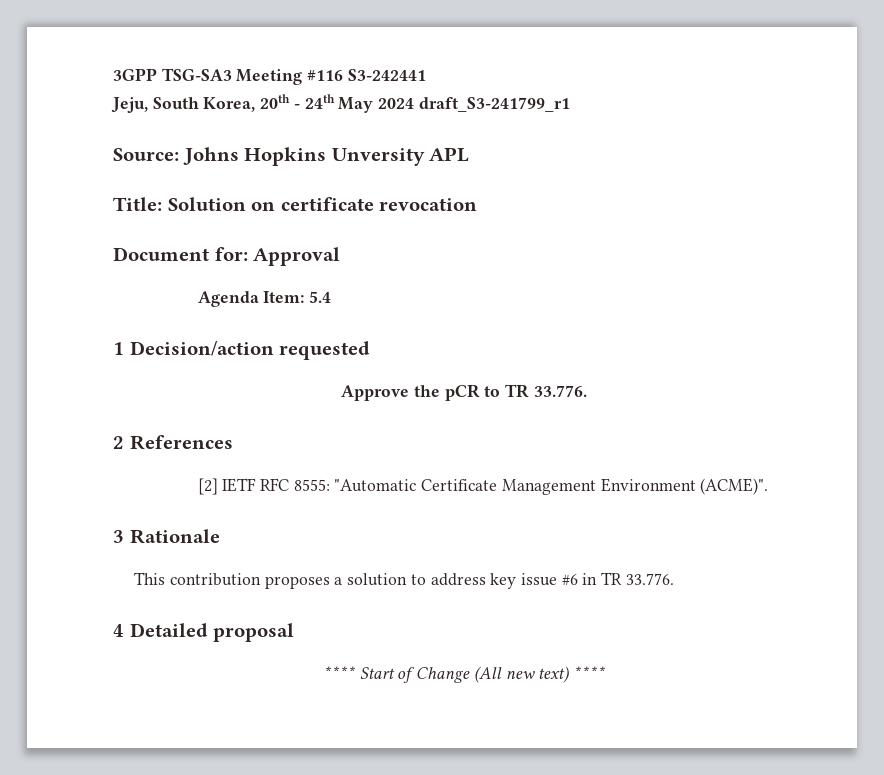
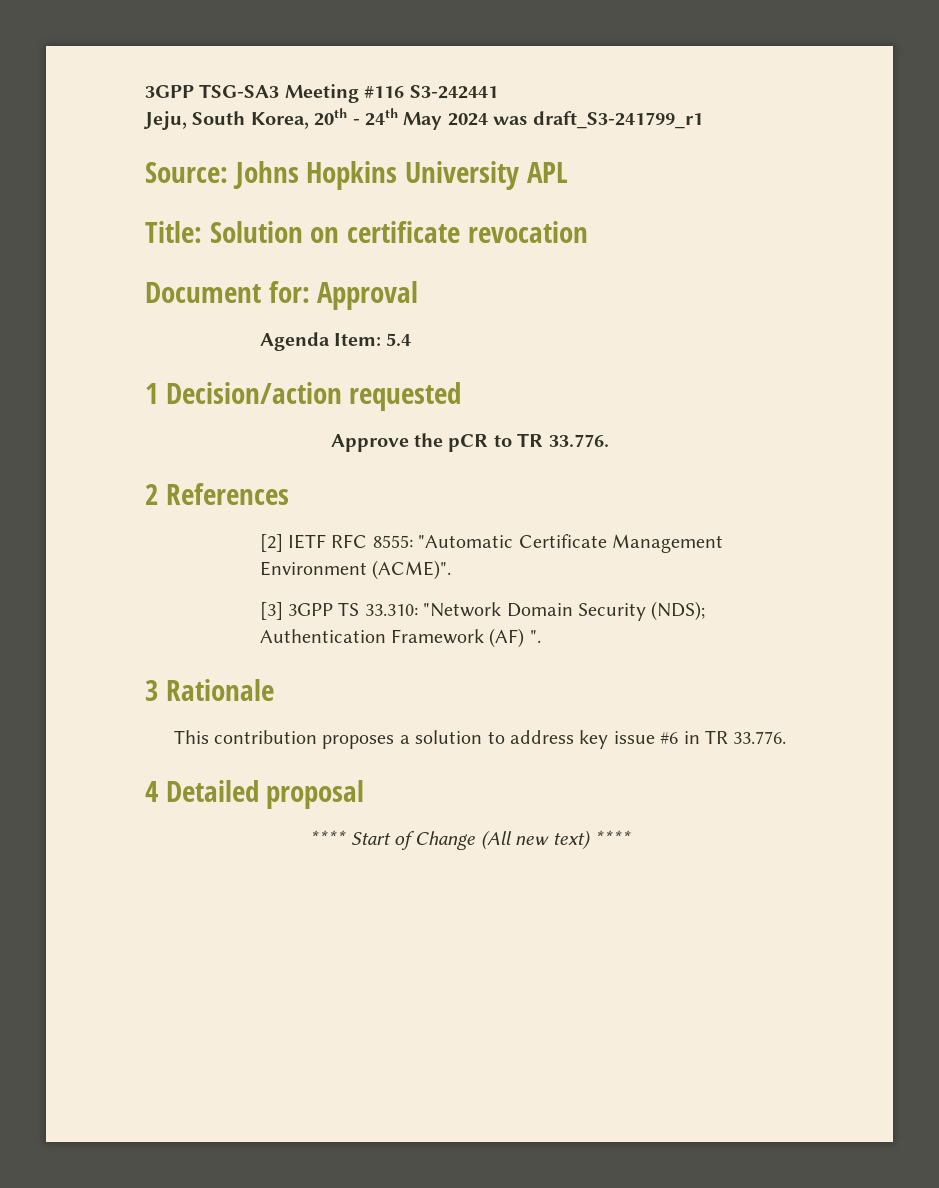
- Jeju, South Korea, 20th - 24th May 2024 draft_S3-241799_r1
+ Jeju, South Korea, 20th - 24th May 2024 was draft_S3-241799_r1
- Source: Johns Hopkins Unversity APL
+ Source: Johns Hopkins University APL
+ [3] 3GPP TS 33.310: "Network Domain Security (NDS); Authentication Framework (AF) ".

